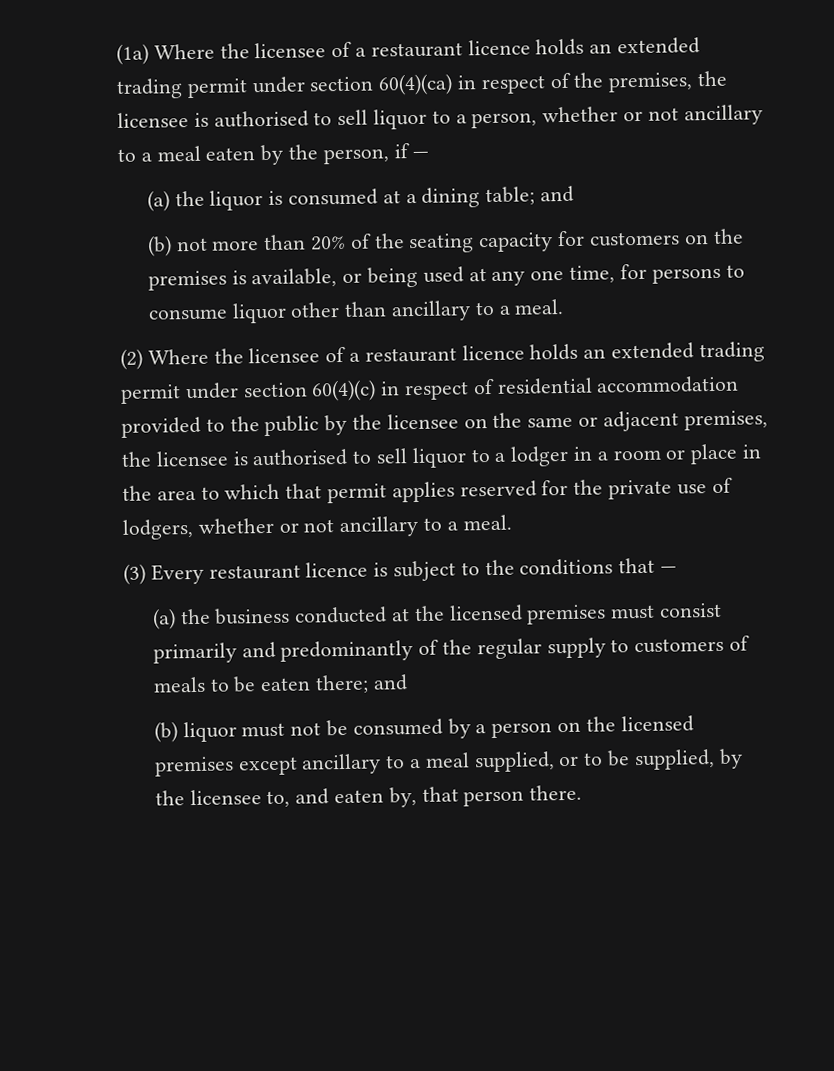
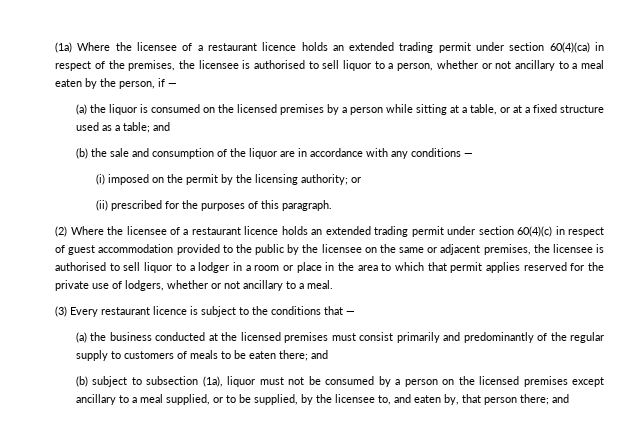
- (a) the liquor is consumed at a dining table; and
- (b) not more than 20% of the seating capacity for customers on the premises is available, or being used at any one time, for persons to consume liquor other than ancillary to a meal.
+ (a) the liquor is consumed on the licensed premises by a person while sitting at a table, or at a fixed structure used as a table; and
+ (b) the sale and consumption of the liquor are in accordance with any conditions —
+ (i) imposed on the permit by the licensing authority; or
+ (ii) prescribed for the purposes of this paragraph.
- (2) Where the licensee of a restaurant licence holds an extended trading permit under section 60(4)(c) in respect of residential accommodation provided to the public by the licensee on the same or adjacent premises, the licensee is authorised to sell liquor to a lodger in a room or place in the area to which that permit applies reserved for the private use of lodgers, whether or not ancillary to a meal.
+ (2) Where the licensee of a restaurant licence holds an extended trading permit under section 60(4)(c) in respect of guest accommodation provided to the public by the licensee on the same or adjacent premises, the licensee is authorised to sell liquor to a lodger in a room or place in the area to which that permit applies reserved for the private use of lodgers, whether or not ancillary to a meal.
- (b) liquor must not be consumed by a person on the licensed premises except ancillary to a meal supplied, or to be supplied, by the licensee to, and eaten by, that person there.
+ (b) subject to subsection (1a), liquor must not be consumed by a person on the licensed premises except ancillary to a meal supplied, or to be supplied, by the licensee to, and eaten by, that person there; and

